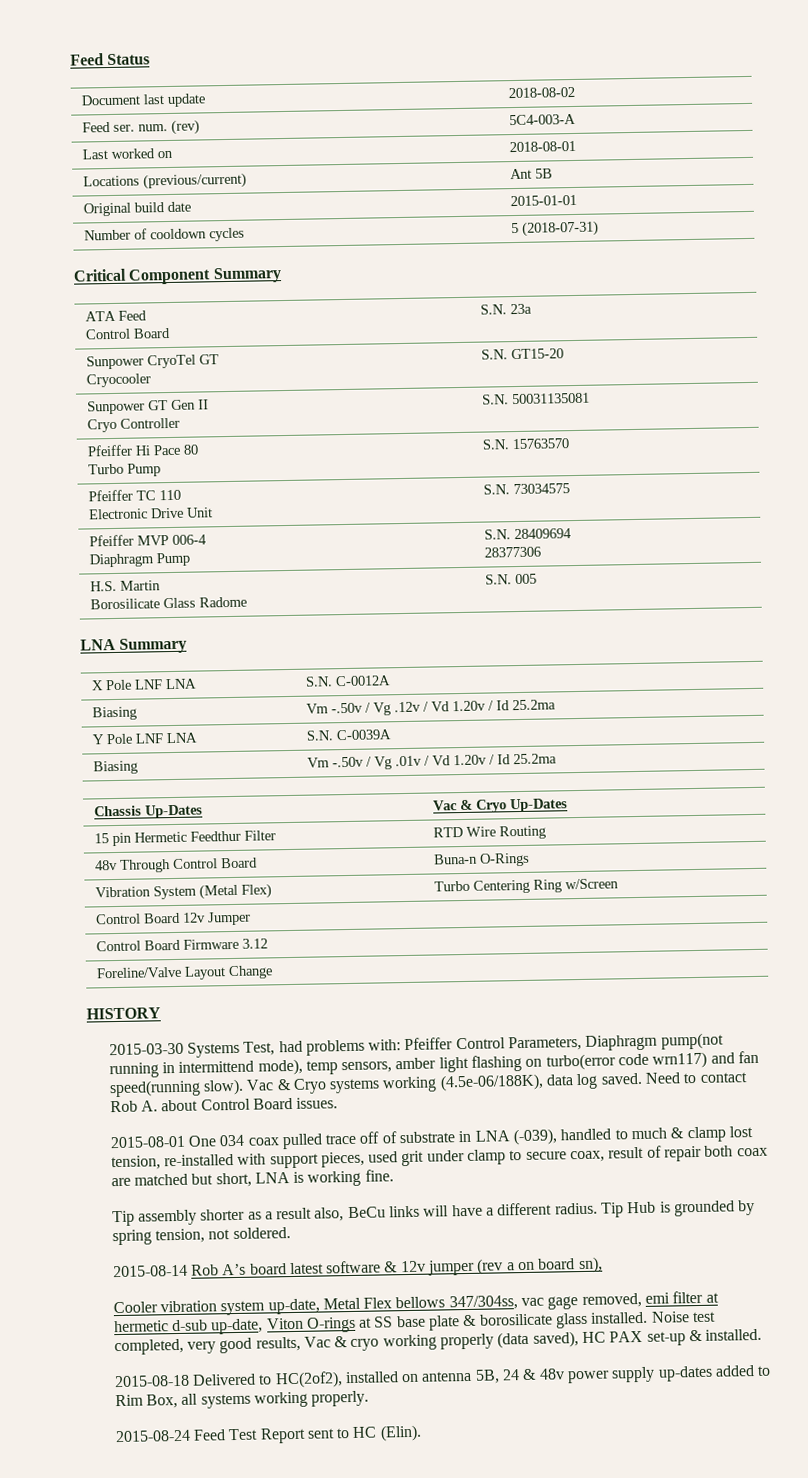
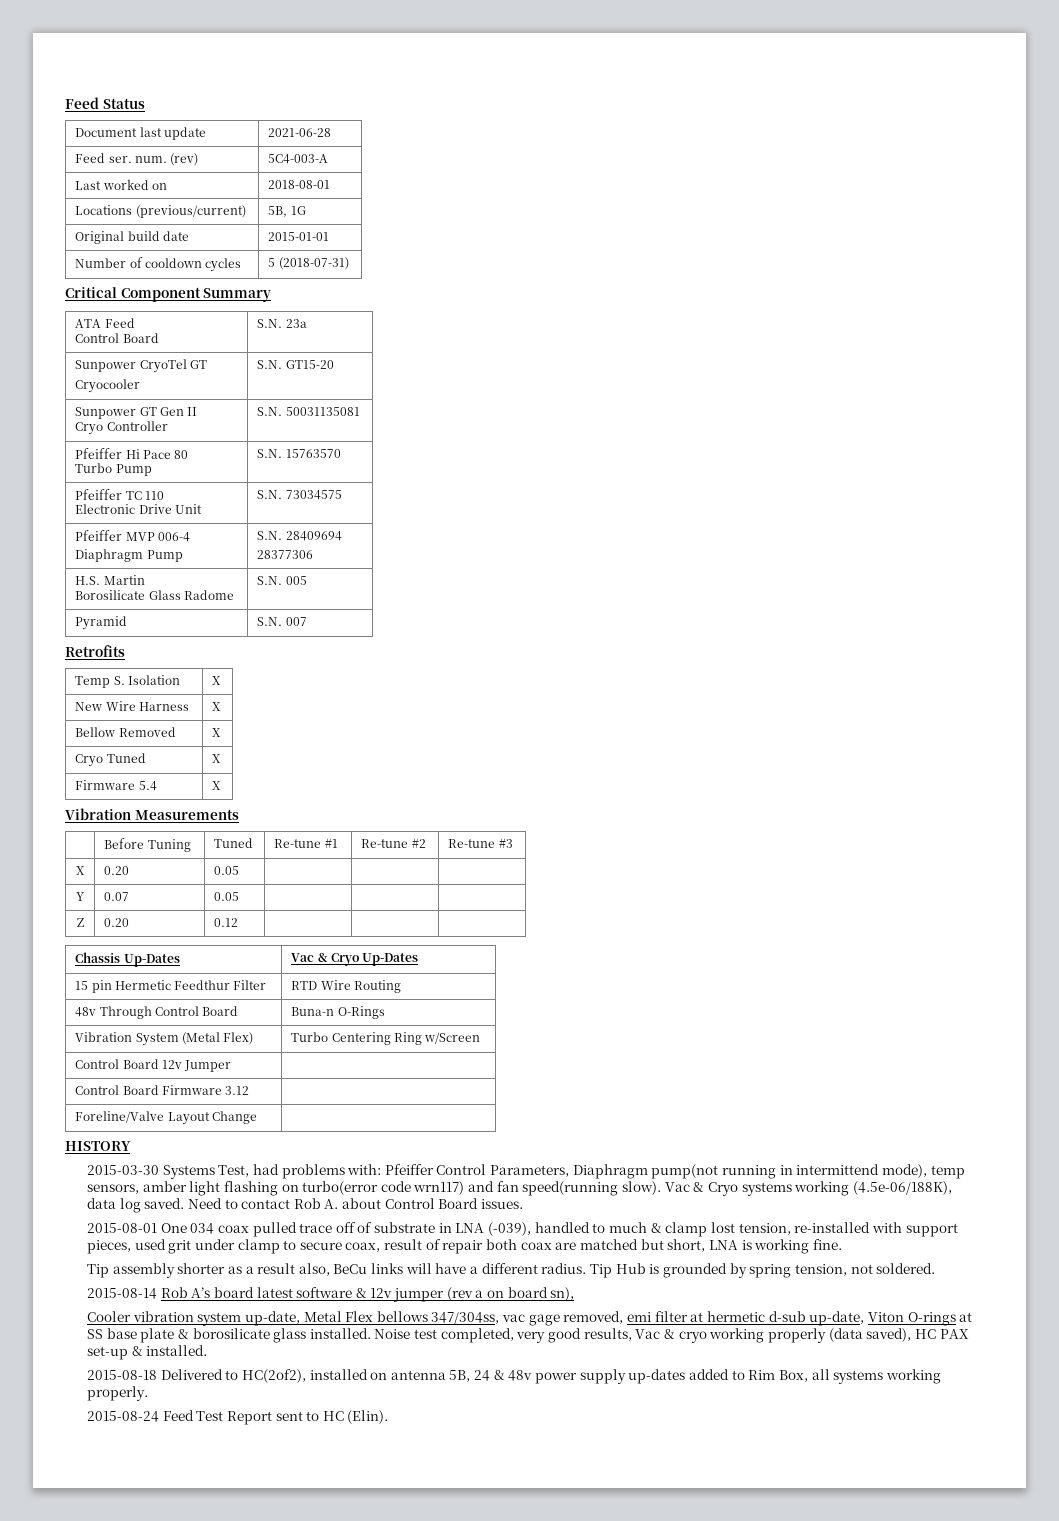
- Document last update | 2018-08-02
+ Document last update | 2021-06-28
- Locations (previous/current) | Ant 5B
+ Locations (previous/current) | 5B, 1G
- LNA Summary
- X Pole LNF LNA | S.N. C-0012A
- Biasing | Vm -.50v / Vg .12v / Vd 1.20v / Id 25.2ma
- Y Pole LNF LNA | S.N. C-0039A
- Biasing | Vm -.50v / Vg .01v / Vd 1.20v / Id 25.2ma
+ Pyramid | S.N. 007
+ Retrofits
+ Temp S. Isolation | X
+ New Wire Harness | X
+ Bellow Removed | X
+ Cryo Tuned | X
+ Firmware 5.4 | X
+ Vibration Measurements
+ | Before Tuning | Tuned | Re-tune #1 | Re-tune #2 | Re-tune #3
+ X | 0.20 | 0.05 | | |
+ Y | 0.07 | 0.05 | | |
+ Z | 0.20 | 0.12 | | |

